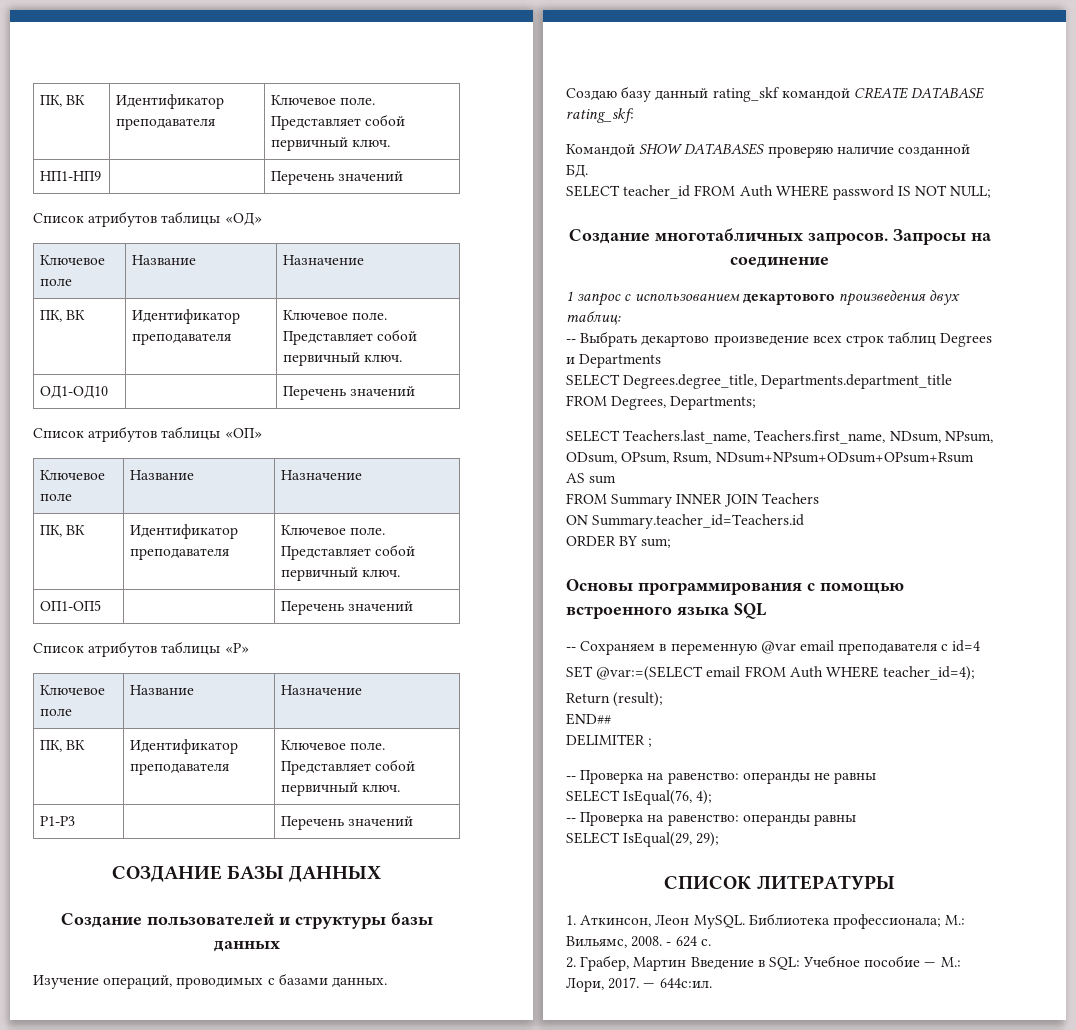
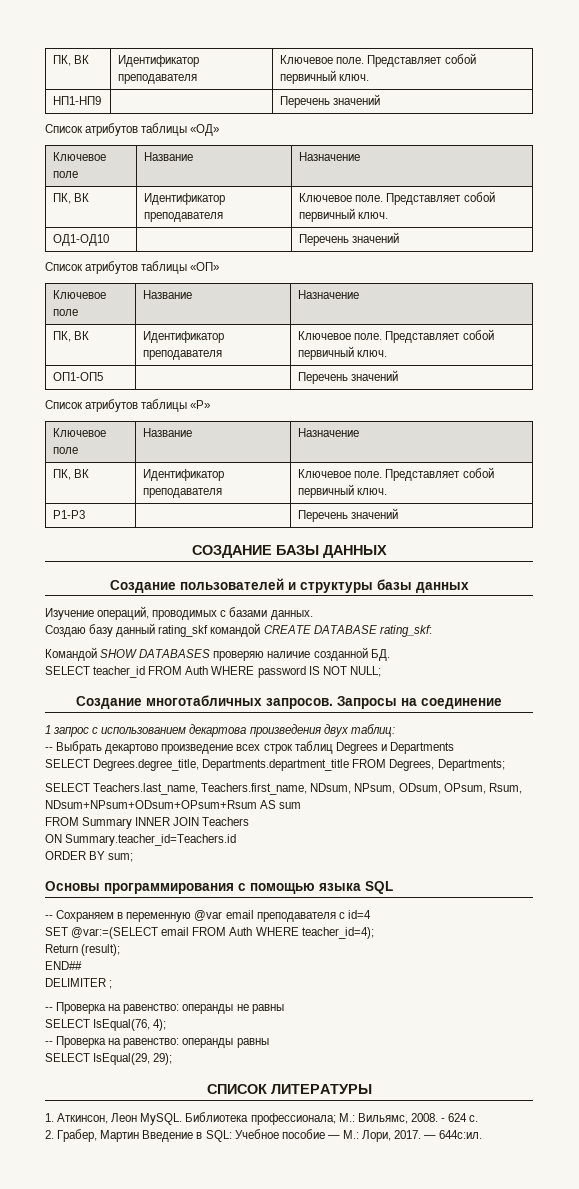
- 1 запрос с использованием декартового произведения двух таблиц:
+ 1 запрос с использованием декартова произведения двух таблиц:
- Основы программирования с помощью встроенного языка SQL
+ Основы программирования с помощью языка SQL

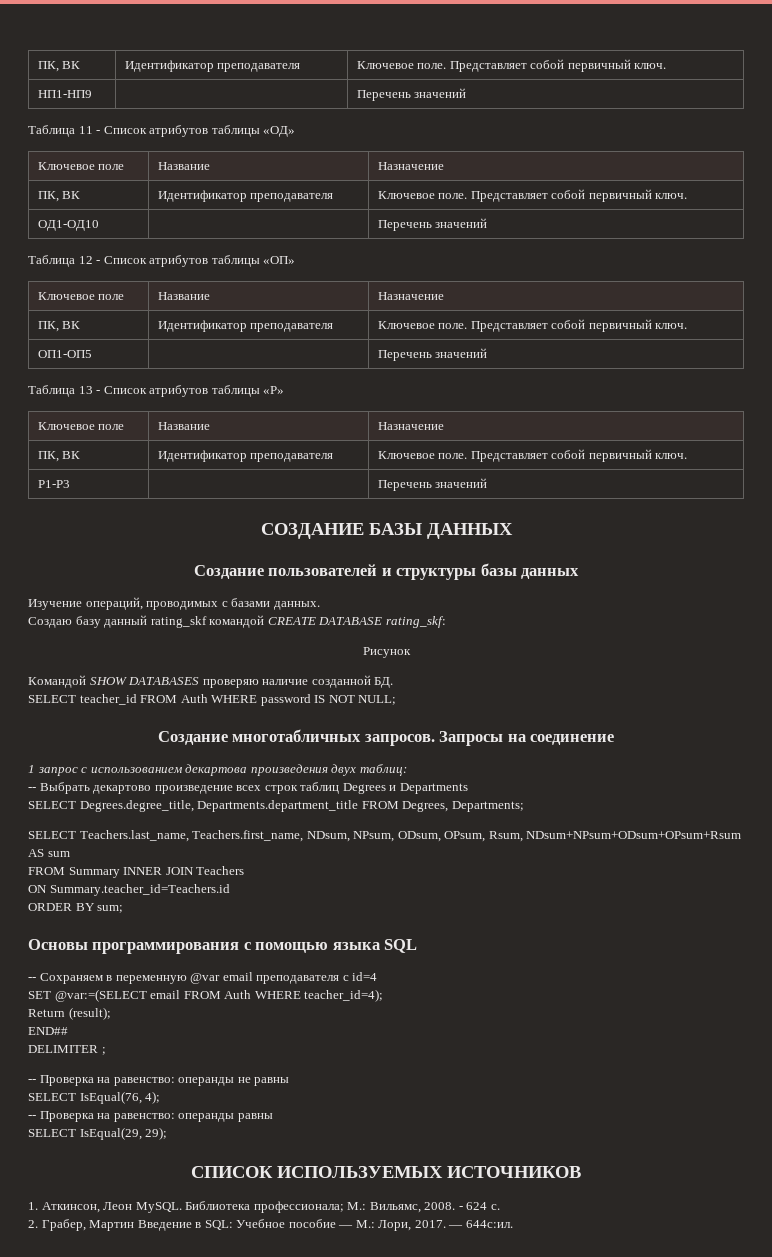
- Список атрибутов таблицы «ОД»
+ Таблица 11 - Список атрибутов таблицы «ОД»
- Список атрибутов таблицы «ОП»
+ Таблица 12 - Список атрибутов таблицы «ОП»
- Список атрибутов таблицы «Р»
+ Таблица 13 - Список атрибутов таблицы «Р»
+ Рисунок
- СПИСОК ЛИТЕРАТУРЫ
+ СПИСОК ИСПОЛЬЗУЕМЫХ ИСТОЧНИКОВ

